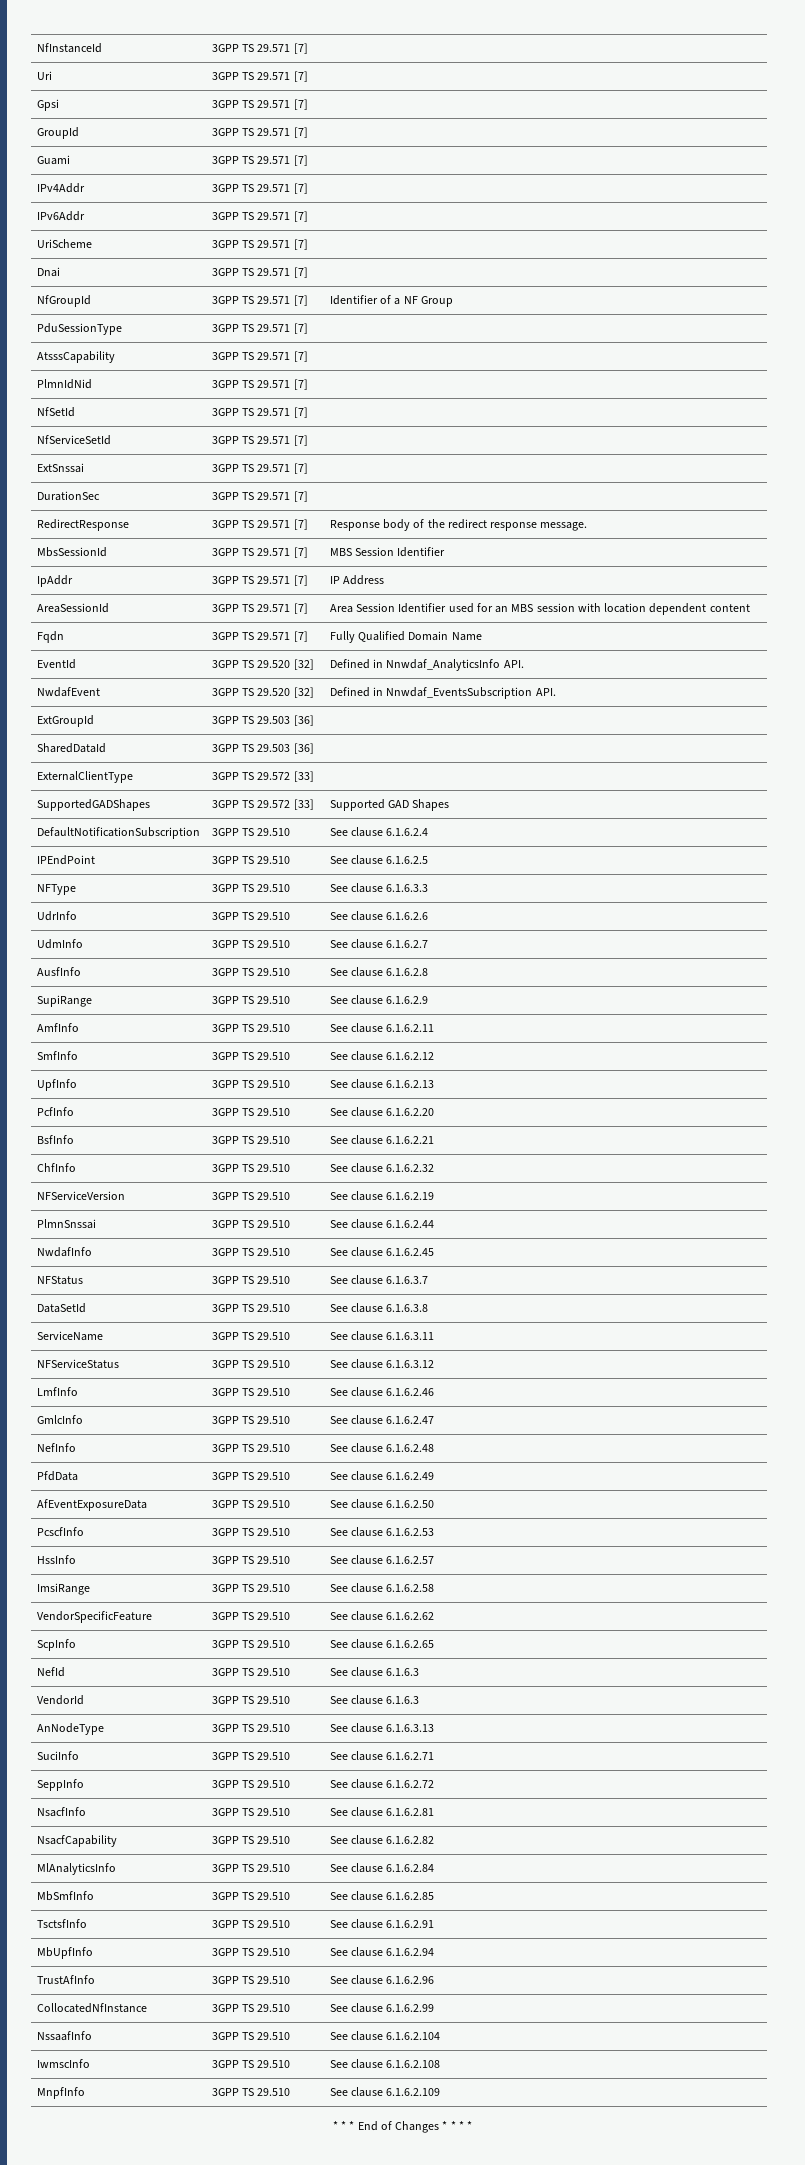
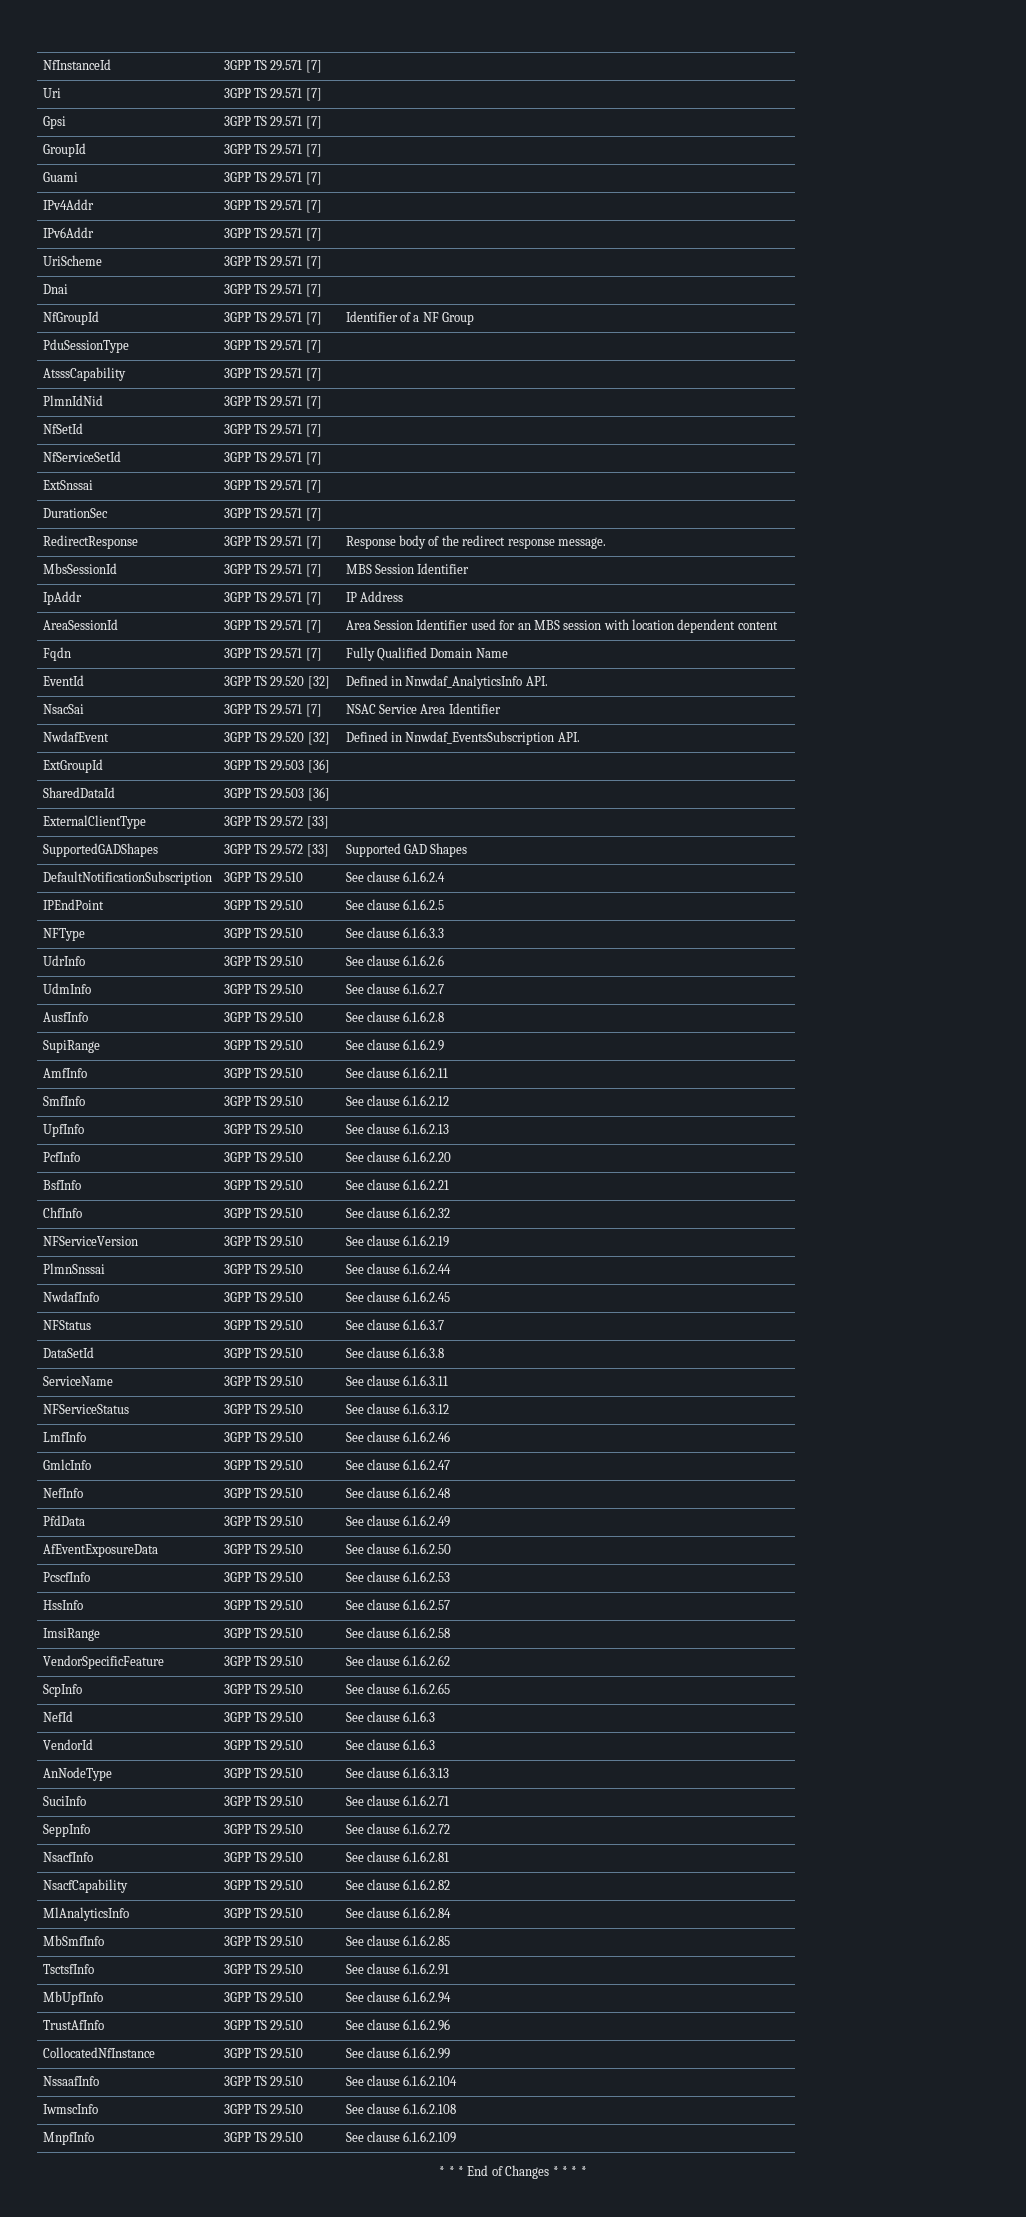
+ NsacSai | 3GPP TS 29.571 [7] | NSAC Service Area Identifier

